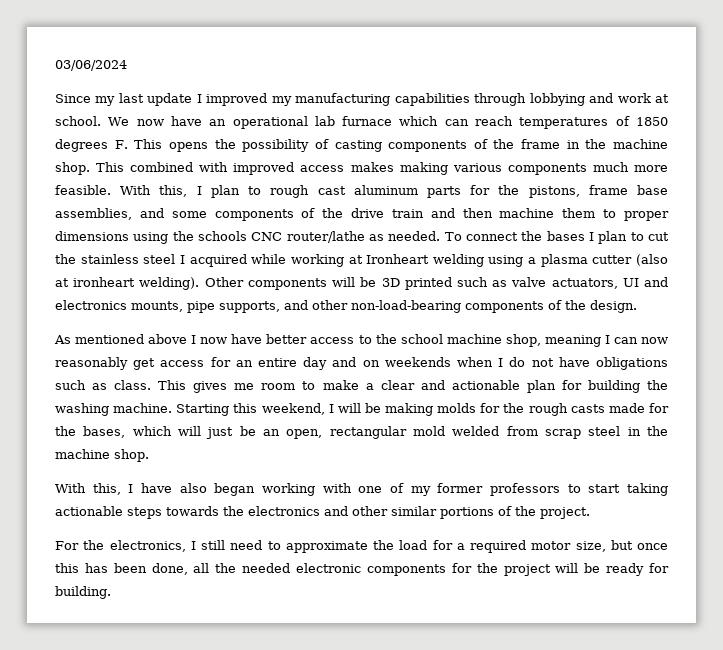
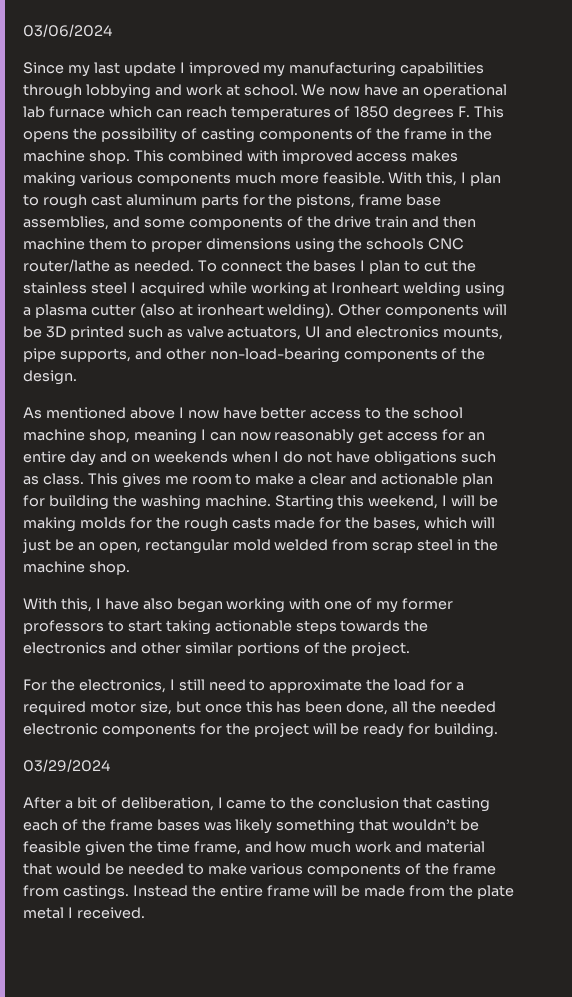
+ 03/29/2024
+ After a bit of deliberation, I came to the conclusion that casting each of the frame bases was likely something that wouldn’t be feasible given the time frame, and how much work and material that would be needed to make various components of the frame from castings. Instead the entire frame will be made from the plate metal I received.

